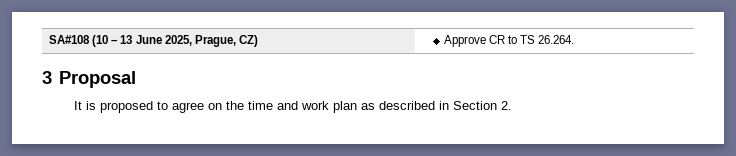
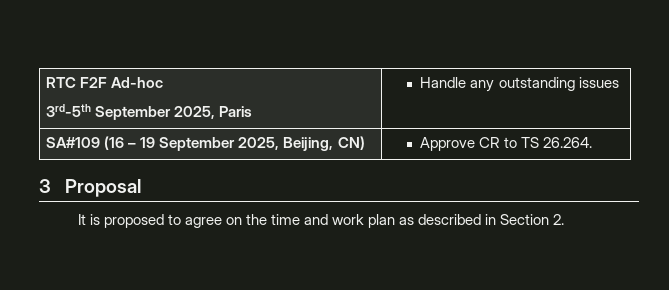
- SA#108 (10 – 13 June 2025, Prague, CZ) | Approve CR to TS 26.264.
+ RTC F2F Ad-hoc
+ 3rd-5th September 2025, Paris | Handle any outstanding issues
+ SA#109 (16 – 19 September 2025, Beijing, CN) | Approve CR to TS 26.264.

